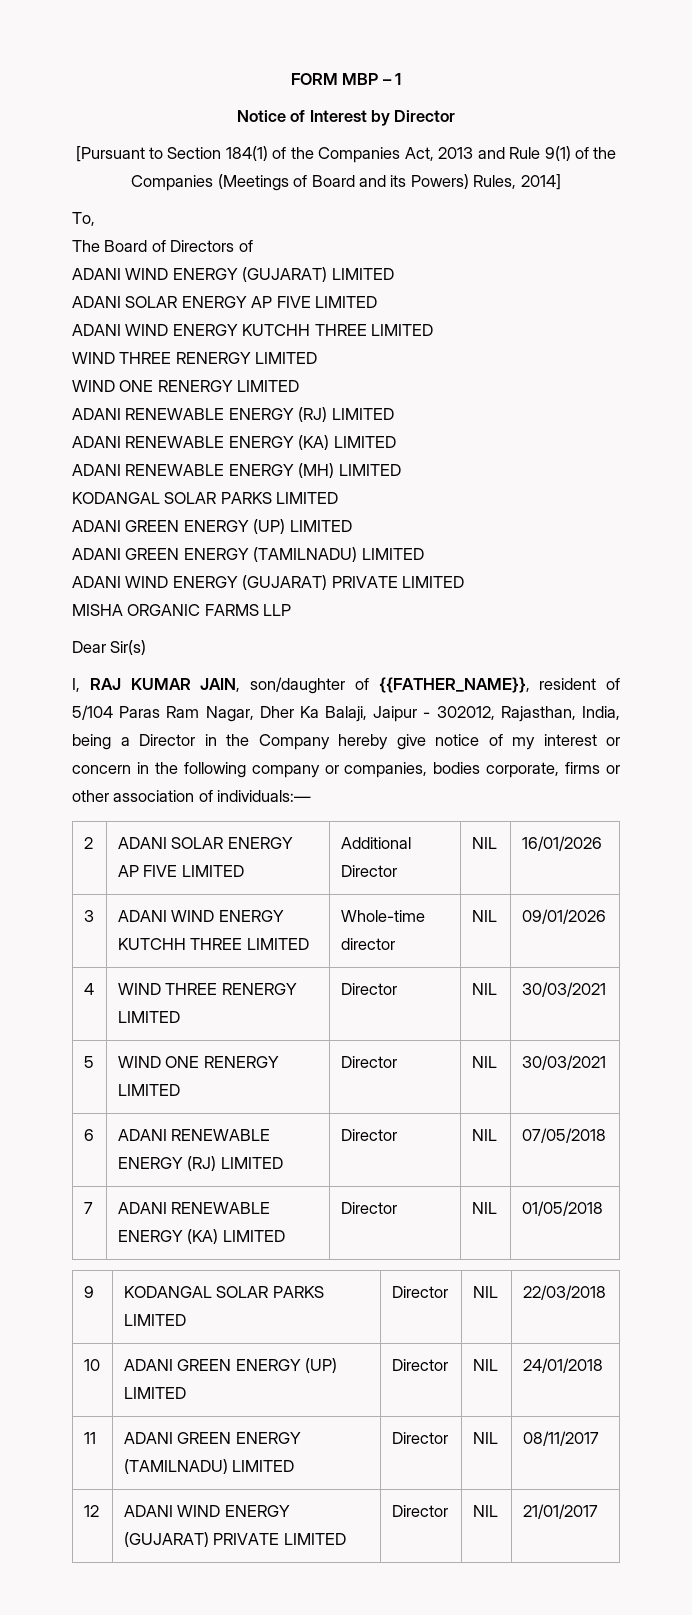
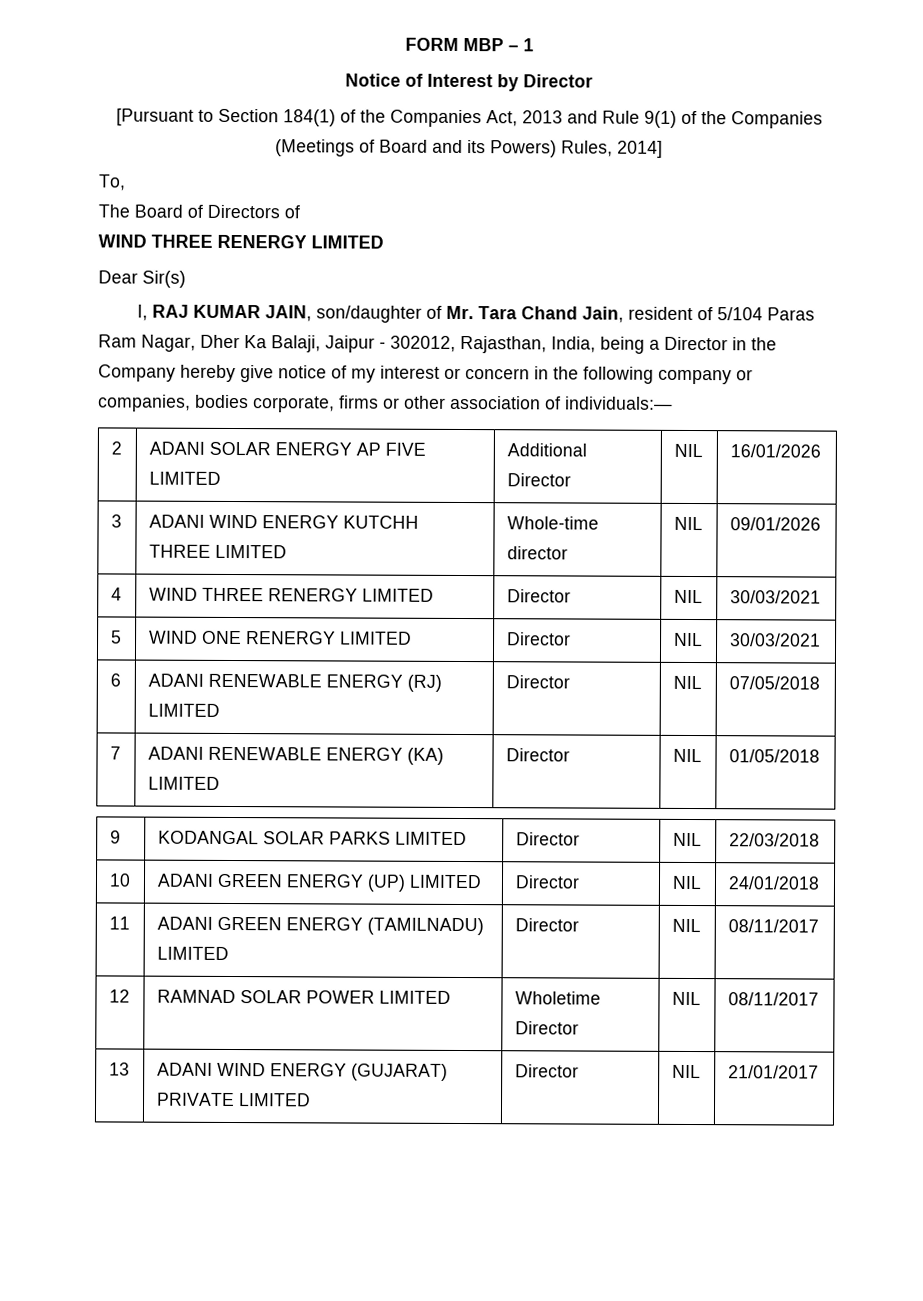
  The Board of Directors of
- ADANI WIND ENERGY (GUJARAT) LIMITED
- ADANI SOLAR ENERGY AP FIVE LIMITED
- ADANI WIND ENERGY KUTCHH THREE LIMITED
  WIND THREE RENERGY LIMITED
- WIND ONE RENERGY LIMITED
- ADANI RENEWABLE ENERGY (RJ) LIMITED
- ADANI RENEWABLE ENERGY (KA) LIMITED
- ADANI RENEWABLE ENERGY (MH) LIMITED
- KODANGAL SOLAR PARKS LIMITED
- ADANI GREEN ENERGY (UP) LIMITED
- ADANI GREEN ENERGY (TAMILNADU) LIMITED
- ADANI WIND ENERGY (GUJARAT) PRIVATE LIMITED
- MISHA ORGANIC FARMS LLP
- I, RAJ KUMAR JAIN, son/daughter of {{FATHER_NAME}}, resident of 5/104 Paras Ram Nagar, Dher Ka Balaji, Jaipur - 302012, Rajasthan, India, being a Director in the Company hereby give notice of my interest or concern in the following company or companies, bodies corporate, firms or other association of individuals:—
+ I, RAJ KUMAR JAIN, son/daughter of Mr. Tara Chand Jain, resident of 5/104 Paras Ram Nagar, Dher Ka Balaji, Jaipur - 302012, Rajasthan, India, being a Director in the Company hereby give notice of my interest or concern in the following company or companies, bodies corporate, firms or other association of individuals:—
- 12 | ADANI WIND ENERGY (GUJARAT) PRIVATE LIMITED | Director | NIL | 21/01/2017
+ 12 | RAMNAD SOLAR POWER LIMITED | Wholetime Director | NIL | 08/11/2017
+ 13 | ADANI WIND ENERGY (GUJARAT) PRIVATE LIMITED | Director | NIL | 21/01/2017

